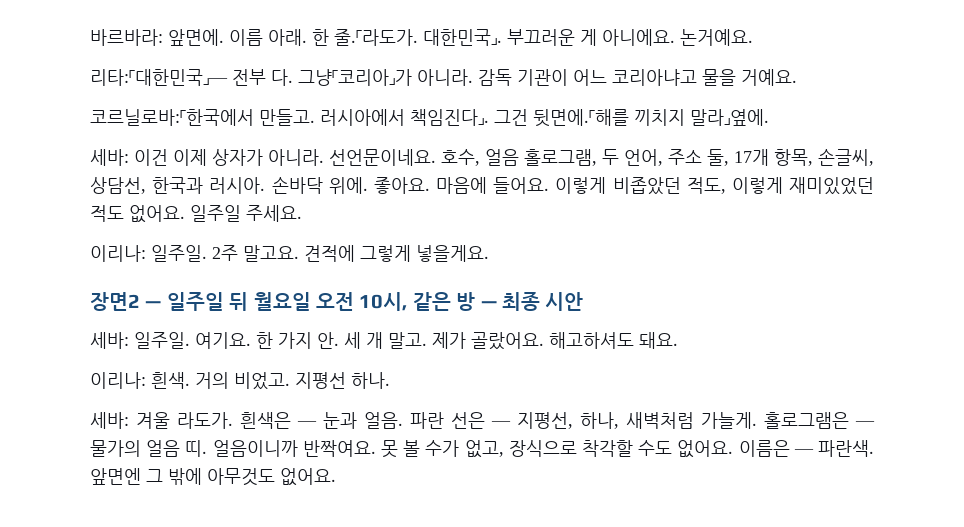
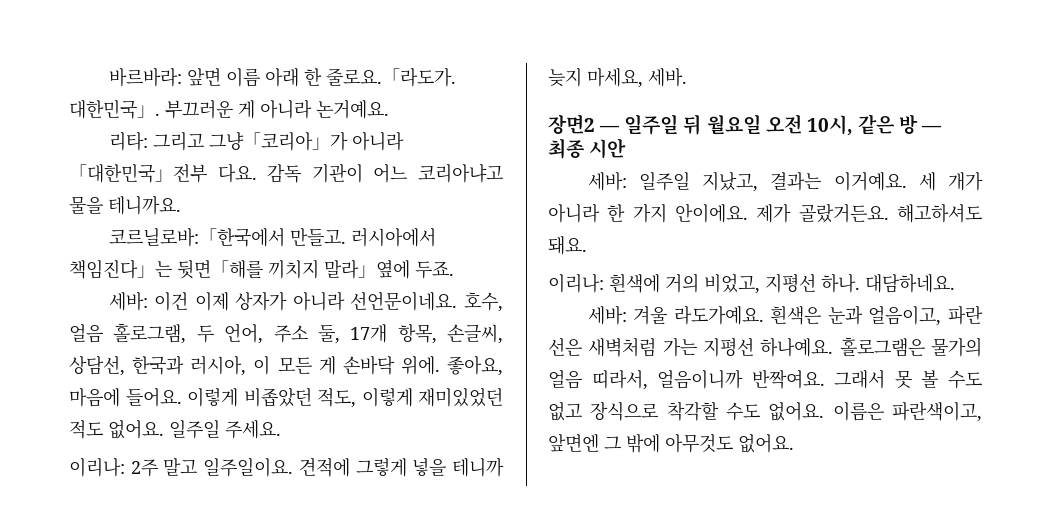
- 바르바라: 앞면에. 이름 아래. 한 줄.
+ 바르바라: 앞면 이름 아래 한 줄로요.
- 부끄러운 게 아니에요. 논거예요.
+ 부끄러운 게 아니라 논거예요.
- 리타:「대한민국」— 전부 다. 그냥「코리아」가 아니라.
+ 리타: 그리고 그냥「코리아」가 아니라「대한민국」전부 다요.
- 감독 기관이 어느 코리아냐고 물을 거예요.
+ 감독 기관이 어느 코리아냐고 물을 테니까요.
- 러시아에서 책임진다」. 그건 뒷면에.「해를 끼치지 말라」옆에.
+ 러시아에서 책임진다」는 뒷면「해를 끼치지 말라」옆에 두죠.
- 세바: 이건 이제 상자가 아니라. 선언문이네요.
+ 세바: 이건 이제 상자가 아니라 선언문이네요.
- 호수, 얼음 홀로그램, 두 언어, 주소 둘, 17개 항목, 손글씨, 상담선, 한국과 러시아. 손바닥 위에.
+ 호수, 얼음 홀로그램, 두 언어, 주소 둘, 17개 항목, 손글씨, 상담선, 한국과 러시아, 이 모든 게 손바닥 위에.
- 좋아요. 마음에 들어요.
+ 좋아요, 마음에 들어요.
- 이리나: 일주일. 2주 말고요. 견적에 그렇게 넣을게요.
+ 이리나: 2주 말고 일주일이요. 견적에 그렇게 넣을 테니까 늦지 마세요, 세바.
- 세바: 일주일. 여기요. 한 가지 안. 세 개 말고. 제가 골랐어요.
+ 세바: 일주일 지났고, 결과는 이거예요. 세 개가 아니라 한 가지 안이에요. 제가 골랐거든요.
- 이리나: 흰색. 거의 비었고. 지평선 하나.
+ 이리나: 흰색에 거의 비었고, 지평선 하나. 대담하네요.
- 세바: 겨울 라도가. 흰색은 — 눈과 얼음. 파란 선은 — 지평선, 하나, 새벽처럼 가늘게. 홀로그램은 — 물가의 얼음 띠. 얼음이니까 반짝여요.
+ 세바: 겨울 라도가예요. 흰색은 눈과 얼음이고, 파란 선은 새벽처럼 가는 지평선 하나예요. 홀로그램은 물가의 얼음 띠라서, 얼음이니까 반짝여요.
- 못 볼 수가 없고, 장식으로 착각할 수도 없어요.
+ 그래서 못 볼 수도 없고 장식으로 착각할 수도 없어요.
- 이름은 — 파란색. 앞면엔 그 밖에 아무것도 없어요.
+ 이름은 파란색이고, 앞면엔 그 밖에 아무것도 없어요.

